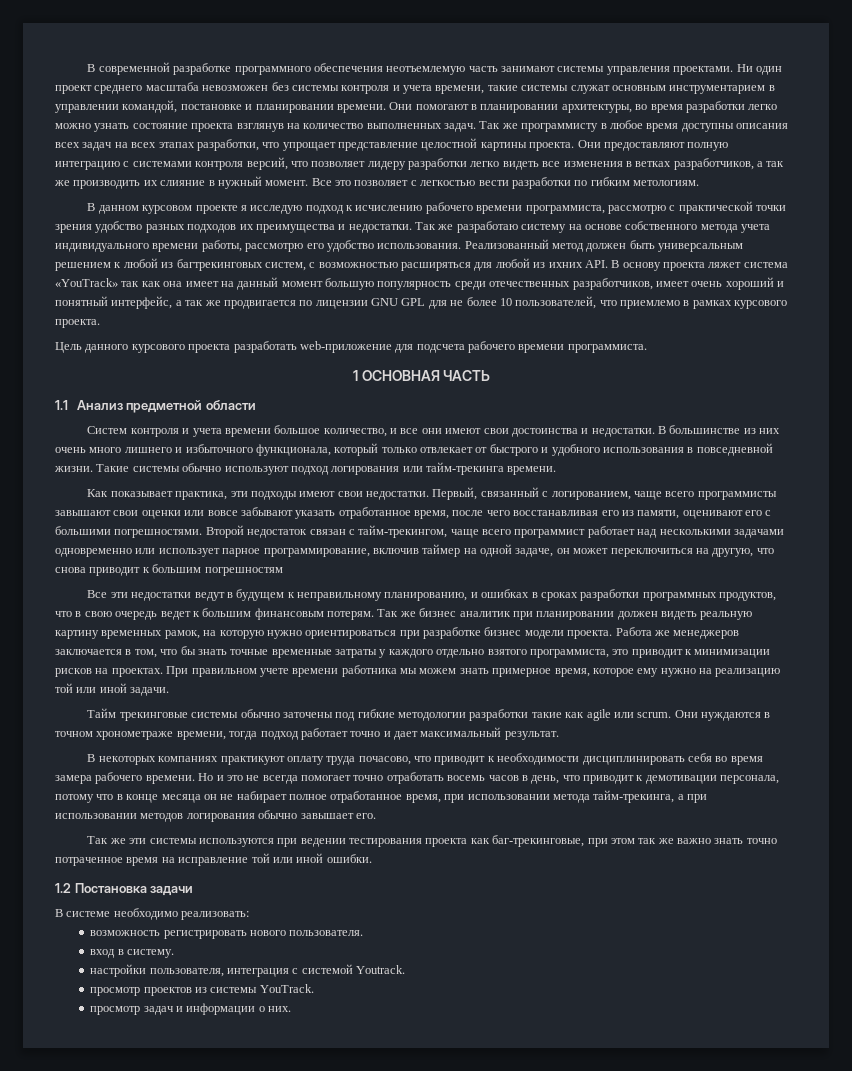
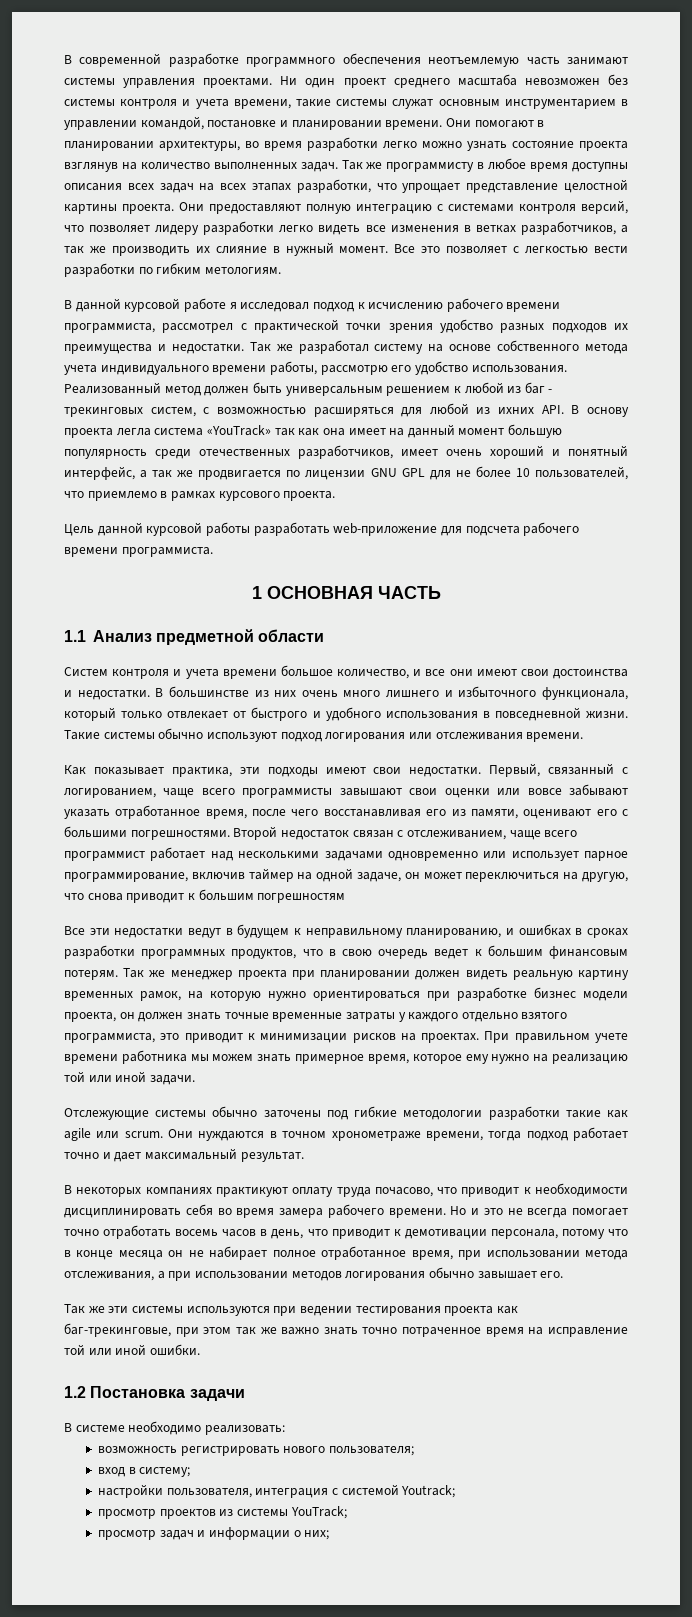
- В данном курсовом проекте я исследую подход к исчислению рабочего времени программиста, рассмотрю с практической точки зрения удобство разных подходов их преимущества и недостатки.
+ В данной курсовой работе я исследовал подход к исчислению рабочего времени программиста, рассмотрел с практической точки зрения удобство разных подходов их преимущества и недостатки.
- Так же разработаю систему на основе собственного метода учета индивидуального времени работы, рассмотрю его удобство использования.
+ Так же разработал систему на основе собственного метода учета индивидуального времени работы, рассмотрю его удобство использования.
- Реализованный метод должен быть универсальным решением к любой из багтрекинговых систем, с возможностью расширяться для любой из ихних API. В основу проекта ляжет система «YouTrack» так как она имеет на данный момент большую популярность среди отечественных разработчиков, имеет очень хороший и понятный интерфейс, а так же продвигается по лицензии GNU GPL для не более 10 пользователей, что приемлемо в рамках курсового проекта.
+ Реализованный метод должен быть универсальным решением к любой из баг - трекинговых систем, с возможностью расширяться для любой из ихних API. В основу проекта легла система «YouTrack» так как она имеет на данный момент большую популярность среди отечественных разработчиков, имеет очень хороший и понятный интерфейс, а так же продвигается по лицензии GNU GPL для не более 10 пользователей, что приемлемо в рамках курсового проекта.
- Цель данного курсового проекта разработать web-приложение для подсчета рабочего времени программиста.
+ Цель данной курсовой работы разработать web-приложение для подсчета рабочего времени программиста.
- Такие системы обычно используют подход логирования или тайм-трекинга времени.
+ Такие системы обычно используют подход логирования или отслеживания времени.
- Второй недостаток связан с тайм-трекингом, чаще всего программист работает над несколькими задачами одновременно или использует парное программирование, включив таймер на одной задаче, он может переключиться на другую, что снова приводит к большим погрешностям
+ Второй недостаток связан с отслеживанием, чаще всего программист работает над несколькими задачами одновременно или использует парное программирование, включив таймер на одной задаче, он может переключиться на другую, что снова приводит к большим погрешностям
- Так же бизнес аналитик при планировании должен видеть реальную картину временных рамок, на которую нужно ориентироваться при разработке бизнес модели проекта. Работа же менеджеров заключается в том, что бы знать точные временные затраты у каждого отдельно взятого программиста, это приводит к минимизации рисков на проектах.
+ Так же менеджер проекта при планировании должен видеть реальную картину временных рамок, на которую нужно ориентироваться при разработке бизнес модели проекта, он должен знать точные временные затраты у каждого отдельно взятого программиста, это приводит к минимизации рисков на проектах.
- Тайм трекинговые системы обычно заточены под гибкие методологии разработки такие как agile или scrum.
+ Отслежующие системы обычно заточены под гибкие методологии разработки такие как agile или scrum.
- Но и это не всегда помогает точно отработать восемь часов в день, что приводит к демотивации персонала, потому что в конце месяца он не набирает полное отработанное время, при использовании метода тайм-трекинга, а при использовании методов логирования обычно завышает его.
+ Но и это не всегда помогает точно отработать восемь часов в день, что приводит к демотивации персонала, потому что в конце месяца он не набирает полное отработанное время, при использовании метода отслеживания, а при использовании методов логирования обычно завышает его.
- возможность регистрировать нового пользователя.
+ возможность регистрировать нового пользователя;
- вход в систему.
+ вход в систему;
- настройки пользователя, интеграция с системой Youtrack.
+ настройки пользователя, интеграция с системой Youtrack;
- просмотр проектов из системы YouTrack.
+ просмотр проектов из системы YouTrack;
- просмотр задач и информации о них.
+ просмотр задач и информации о них;

